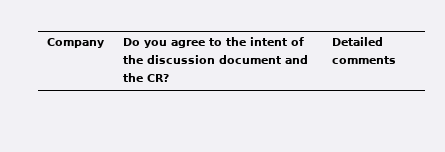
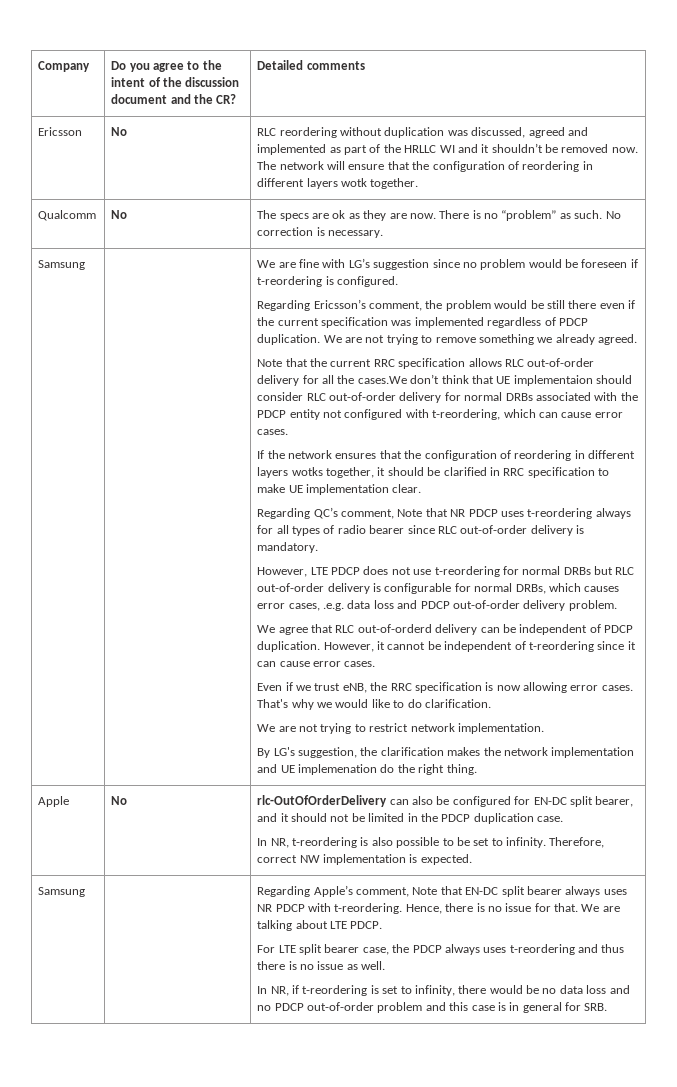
+ Ericsson | No | RLC reordering without duplication was discussed, agreed and implemented as part of the HRLLC WI and it shouldn’t be removed now. The network will ensure that the configuration of reordering in different layers wotk together.
+ Qualcomm | No | The specs are ok as they are now. There is no “problem” as such. No correction is necessary.
+ Samsung | | We are fine with LG’s suggestion since no problem would be foreseen if t-reordering is configured.
+ Regarding Ericsson’s comment, the problem would be still there even if the current specification was implemented regardless of PDCP duplication. We are not trying to remove something we already agreed.
+ Note that the current RRC specification allows RLC out-of-order delivery for all the cases.We don’t think that UE implementaion should consider RLC out-of-order delivery for normal DRBs associated with the PDCP entity not configured with t-reordering, which can cause error cases.
+ If the network ensures that the configuration of reordering in different layers wotks together, it should be clarified in RRC specification to make UE implementation clear.
+ Regarding QC’s comment, Note that NR PDCP uses t-reordering always for all types of radio bearer since RLC out-of-order delivery is mandatory.
+ However, LTE PDCP does not use t-reordering for normal DRBs but RLC out-of-order delivery is configurable for normal DRBs, which causes error cases, .e.g. data loss and PDCP out-of-order delivery problem.
+ We agree that RLC out-of-orderd delivery can be independent of PDCP duplication. However, it cannot be independent of t-reordering since it can cause error cases.
+ Even if we trust eNB, the RRC specification is now allowing error cases. That's why we would like to do clarification.
+ We are not trying to restrict network implementation.
+ By LG's suggestion, the clarification makes the network implementation and UE implemenation do the right thing.
+ Apple | No | rlc-OutOfOrderDelivery can also be configured for EN-DC split bearer, and it should not be limited in the PDCP duplication case.
+ In NR, t-reordering is also possible to be set to infinity. Therefore, correct NW implementation is expected.
+ Samsung | | Regarding Apple’s comment, Note that EN-DC split bearer always uses NR PDCP with t-reordering. Hence, there is no issue for that. We are talking about LTE PDCP.
+ For LTE split bearer case, the PDCP always uses t-reordering and thus there is no issue as well.
+ In NR, if t-reordering is set to infinity, there would be no data loss and no PDCP out-of-order problem and this case is in general for SRB.

